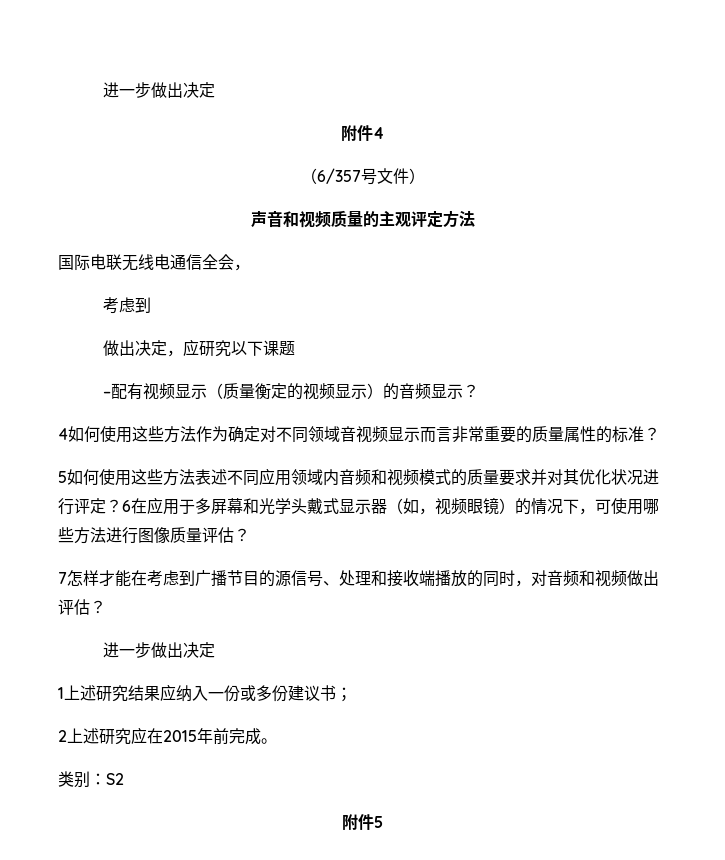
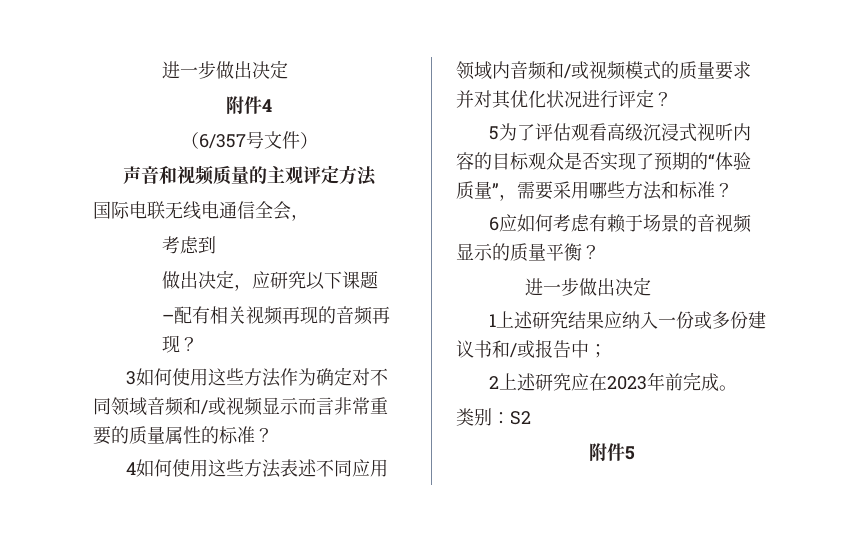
- –配有视频显示（质量衡定的视频显示）的音频显示？
- 4如何使用这些方法作为确定对不同领域音视频显示而言非常重要的质量属性的标准？
+ –配有相关视频再现的音频再现？
+ 3如何使用这些方法作为确定对不同领域音频和/或视频显示而言非常重要的质量属性的标准？
- 5如何使用这些方法表述不同应用领域内音频和视频模式的质量要求并对其优化状况进行评定？6在应用于多屏幕和光学头戴式显示器（如，视频眼镜）的情况下，可使用哪些方法进行图像质量评估？
- 7怎样才能在考虑到广播节目的源信号、处理和接收端播放的同时，对音频和视频做出评估？
+ 4如何使用这些方法表述不同应用领域内音频和/或视频模式的质量要求并对其优化状况进行评定？
+ 5为了评估观看高级沉浸式视听内容的目标观众是否实现了预期的“体验质量”，需要采用哪些方法和标准？
+ 6应如何考虑有赖于场景的音视频显示的质量平衡？
- 1上述研究结果应纳入一份或多份建议书；
+ 1上述研究结果应纳入一份或多份建议书和/或报告中；
- 2上述研究应在2015年前完成。
+ 2上述研究应在2023年前完成。

